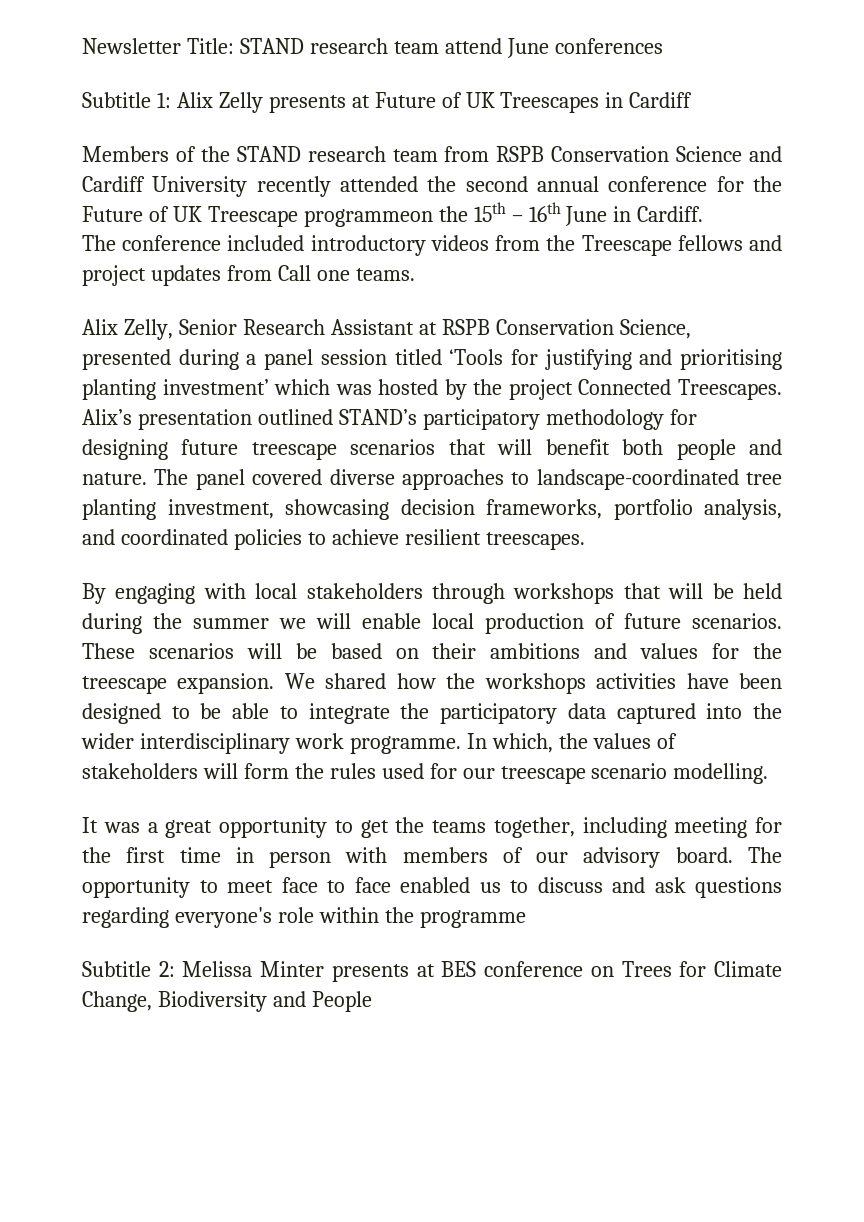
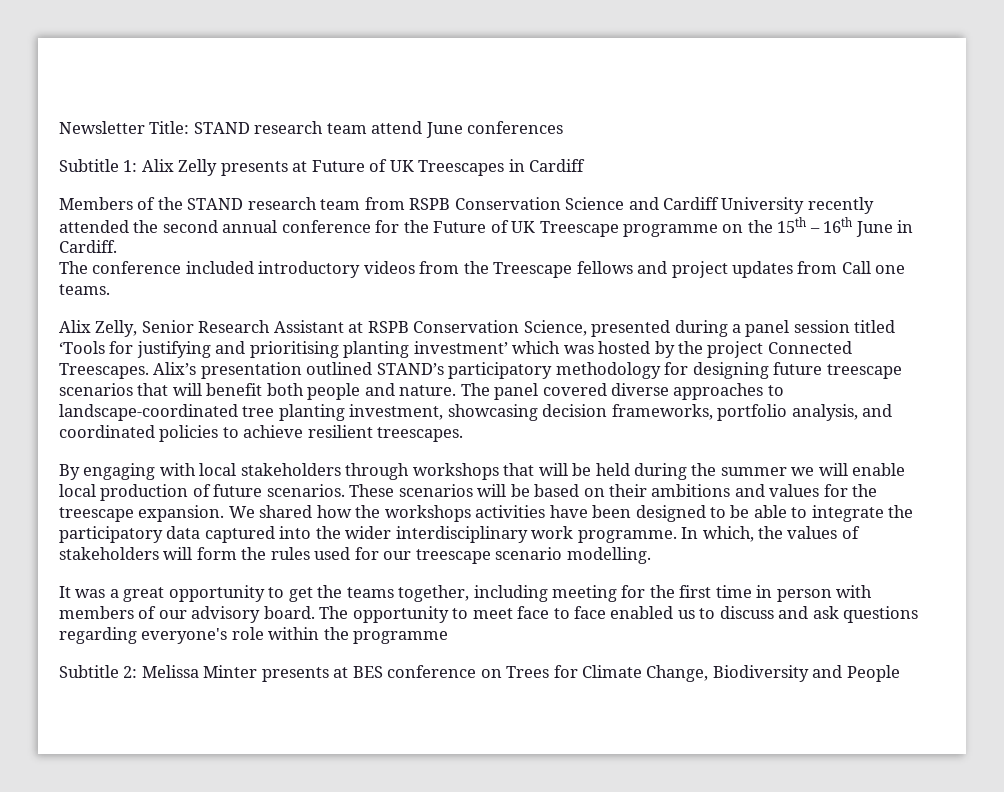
- Members of the STAND research team from RSPB Conservation Science and Cardiff University recently attended the second annual conference for the Future of UK Treescape programmeon the 15th – 16th June in Cardiff.
+ Members of the STAND research team from RSPB Conservation Science and Cardiff University recently attended the second annual conference for the Future of UK Treescape programme on the 15th – 16th June in Cardiff.

